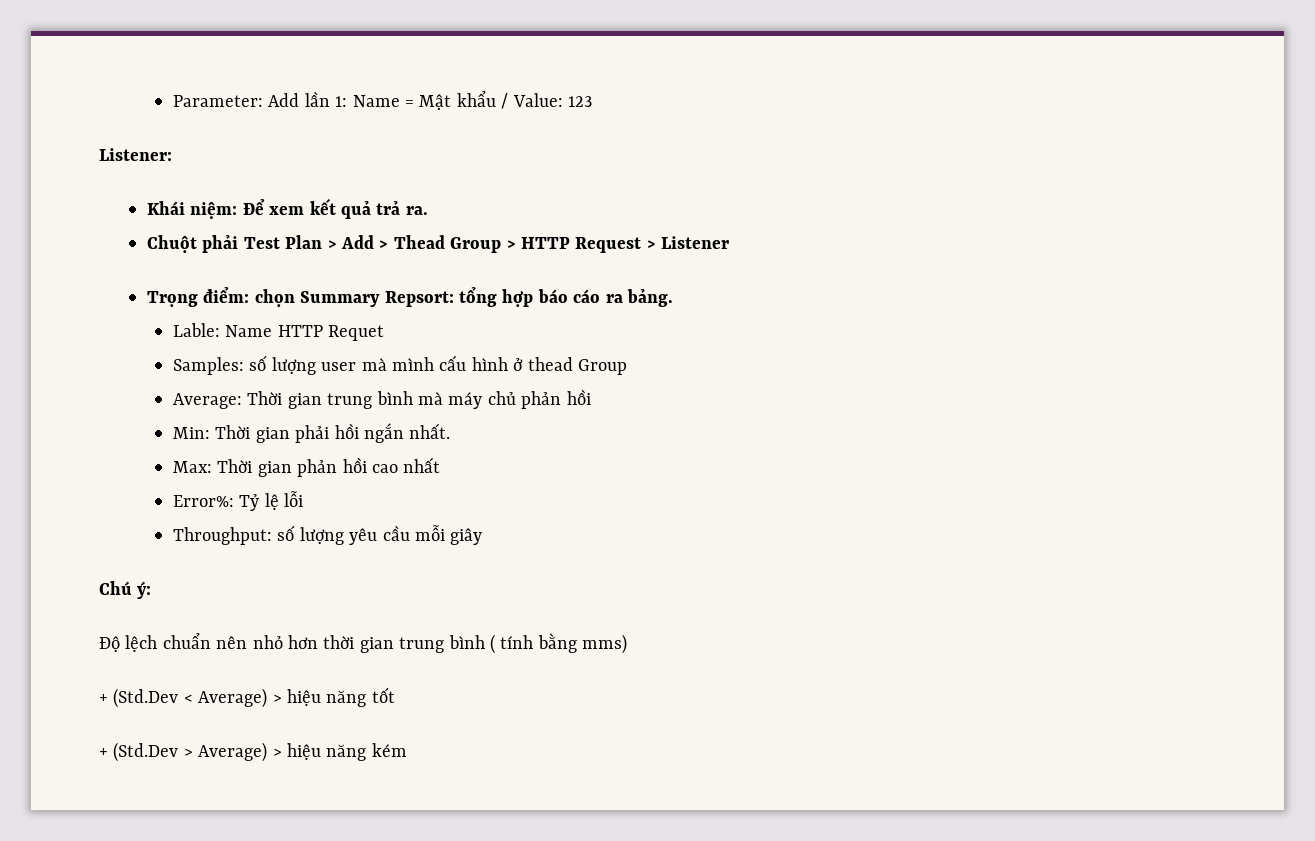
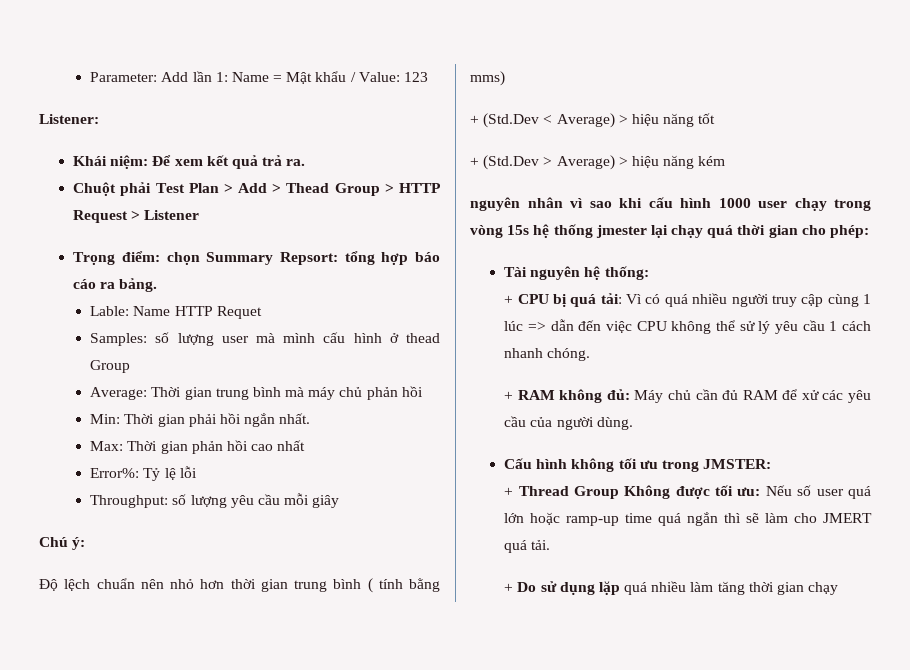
+ nguyên nhân vì sao khi cấu hình 1000 user chạy trong vòng 15s hệ thống jmester lại chạy quá thời gian cho phép:
+ Tài nguyên hệ thống:
+ + CPU bị quá tải: Vì có quá nhiều người truy cập cùng 1 lúc => dẫn đến việc CPU không thể sử lý yêu cầu 1 cách nhanh chóng.
+ + RAM không đủ: Máy chủ cần đủ RAM để xử các yêu cầu của người dùng.
+ Cấu hình không tối ưu trong JMSTER:
+ + Thread Group Không được tối ưu: Nếu số user quá lớn hoặc ramp-up time quá ngắn thì sẽ làm cho JMERT quá tải.
+ + Do sử dụng lặp quá nhiều làm tăng thời gian chạy

